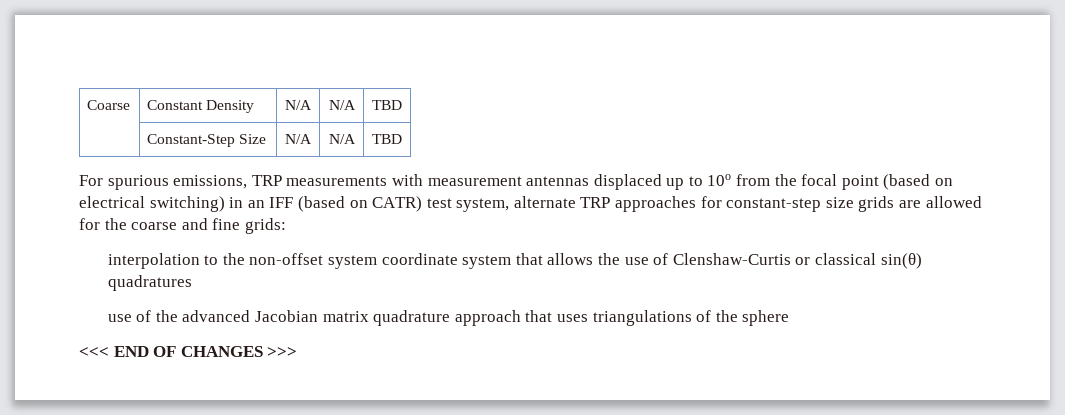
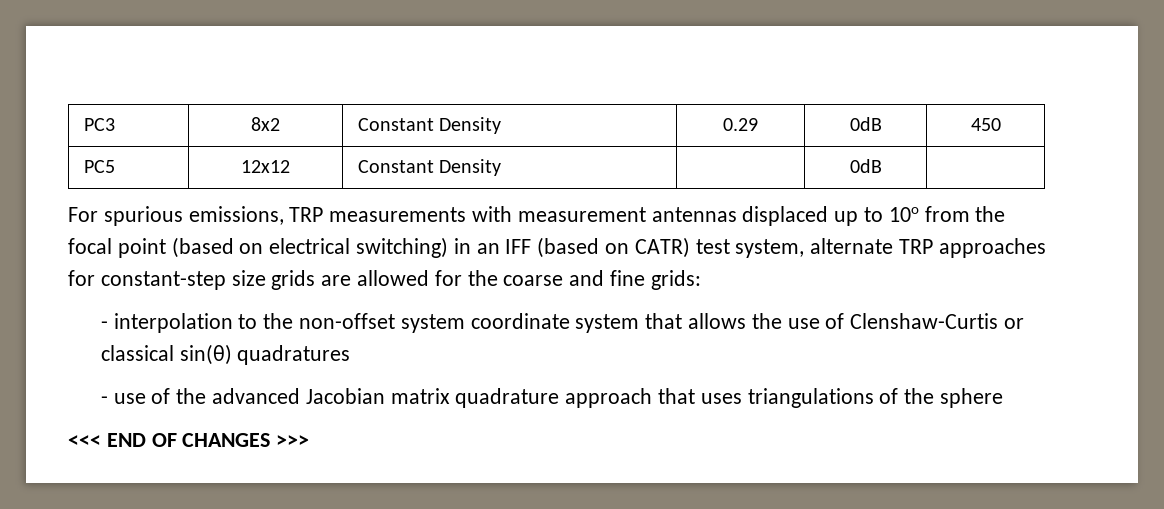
- Coarse | Constant Density | N/A | N/A | TBD
- | Constant-Step Size | N/A | N/A | TBD
+ PC3 | 8x2 | Constant Density | 0.29 | 0dB | 450
+ PC5 | 12x12 | Constant Density | | 0dB |
- interpolation to the non-offset system coordinate system that allows the use of Clenshaw-Curtis or classical sin(θ) quadratures
+ - interpolation to the non-offset system coordinate system that allows the use of Clenshaw-Curtis or classical sin(θ) quadratures
- use of the advanced Jacobian matrix quadrature approach that uses triangulations of the sphere
+ - use of the advanced Jacobian matrix quadrature approach that uses triangulations of the sphere

